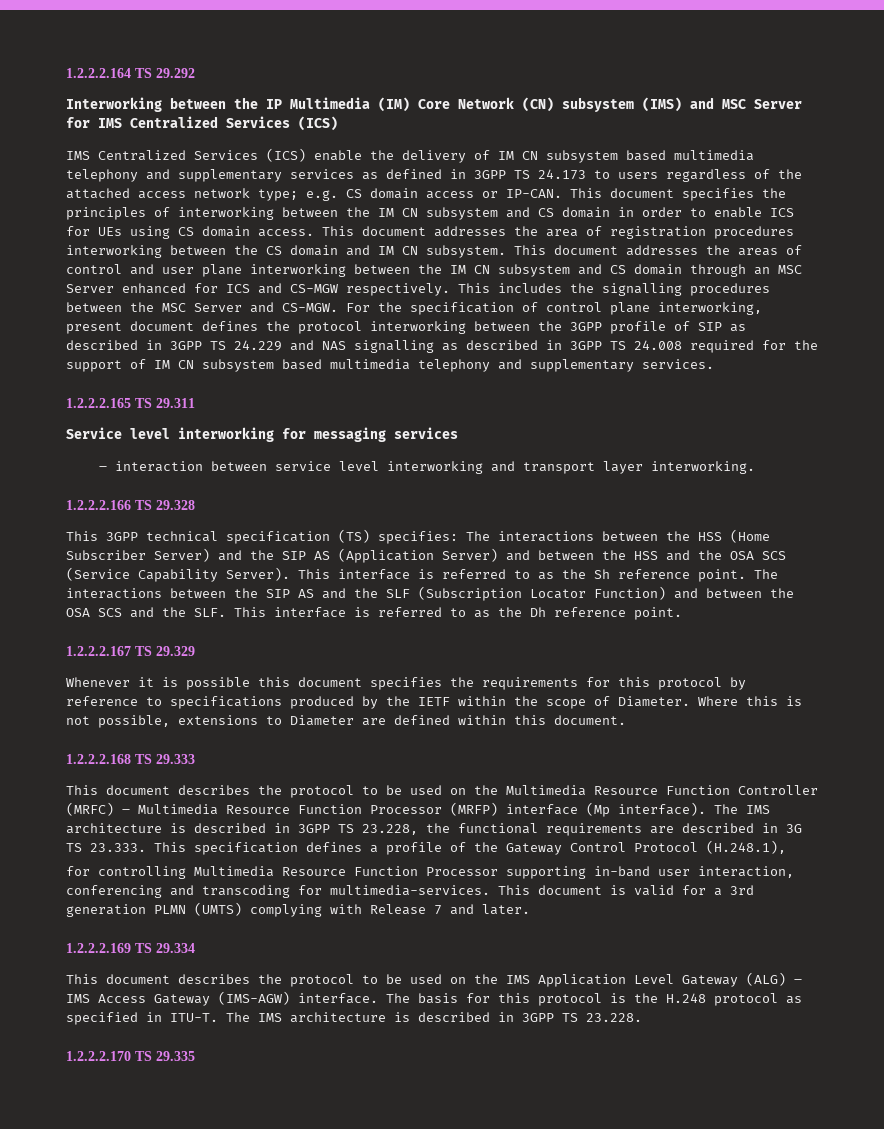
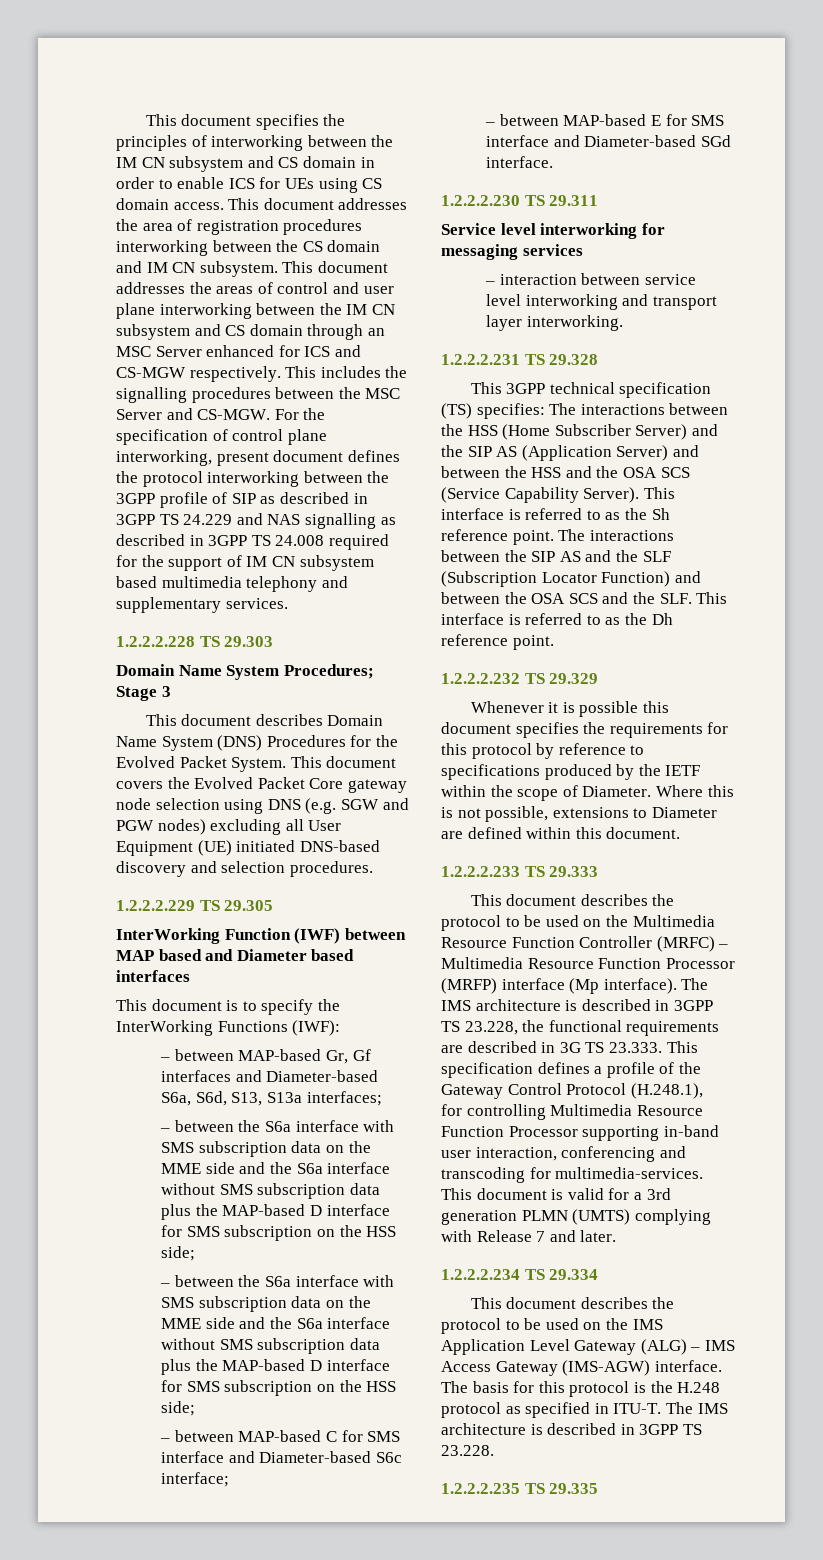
- 1.2.2.2.164 TS 29.292
- Interworking between the IP Multimedia (IM) Core Network (CN) subsystem (IMS) and MSC Server for IMS Centralized Services (ICS)
- IMS Centralized Services (ICS) enable the delivery of IM CN subsystem based multimedia telephony and supplementary services as defined in 3GPP TS 24.173 to users regardless of the attached access network type; e.g. CS domain access or IP-CAN.
- 1.2.2.2.165 TS 29.311
+ 1.2.2.2.228 TS 29.303
+ Domain Name System Procedures; Stage 3
+ This document describes Domain Name System (DNS) Procedures for the Evolved Packet System. This document covers the Evolved Packet Core gateway node selection using DNS (e.g. SGW and PGW nodes) excluding all User Equipment (UE) initiated DNS-based discovery and selection procedures.
+ 1.2.2.2.229 TS 29.305
+ InterWorking Function (IWF) between MAP based and Diameter based interfaces
+ This document is to specify the InterWorking Functions (IWF):
+ – between MAP-based Gr, Gf interfaces and Diameter-based S6a, S6d, S13, S13a interfaces;
+ – between the S6a interface with SMS subscription data on the MME side and the S6a interface without SMS subscription data plus the MAP-based D interface for SMS subscription on the HSS side;
+ – between the S6a interface with SMS subscription data on the MME side and the S6a interface without SMS subscription data plus the MAP-based D interface for SMS subscription on the HSS side;
+ – between MAP-based C for SMS interface and Diameter-based S6c interface;
+ – between MAP-based E for SMS interface and Diameter-based SGd interface.
+ 1.2.2.2.230 TS 29.311
- 1.2.2.2.166 TS 29.328
+ 1.2.2.2.231 TS 29.328
- 1.2.2.2.167 TS 29.329
+ 1.2.2.2.232 TS 29.329
- 1.2.2.2.168 TS 29.333
+ 1.2.2.2.233 TS 29.333
- 1.2.2.2.169 TS 29.334
+ 1.2.2.2.234 TS 29.334
- 1.2.2.2.170 TS 29.335
+ 1.2.2.2.235 TS 29.335

